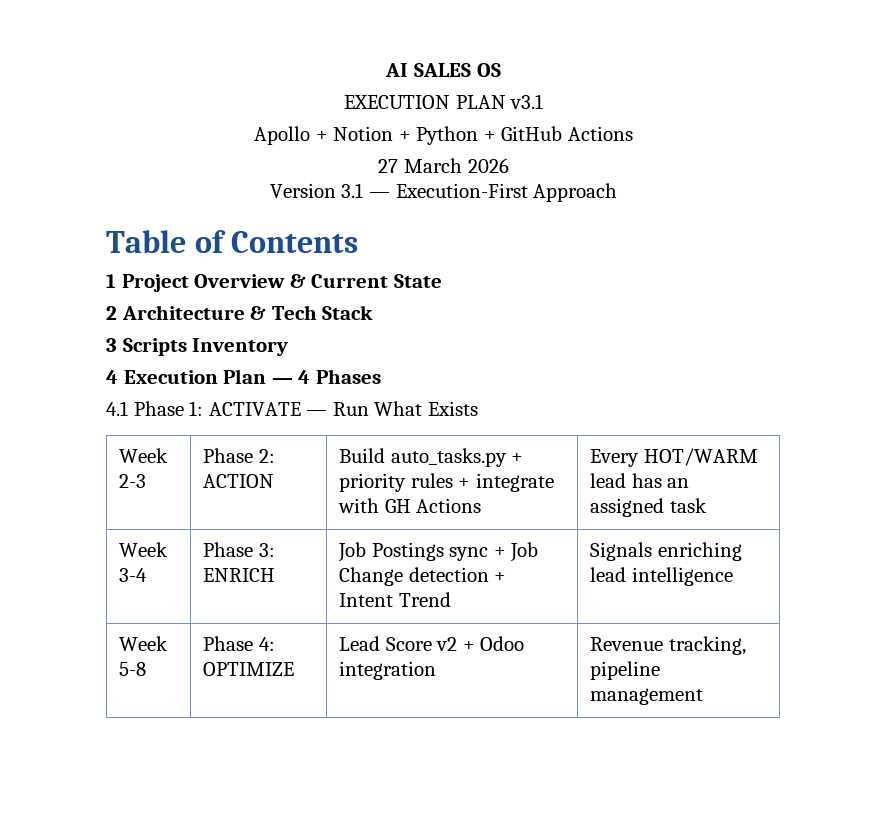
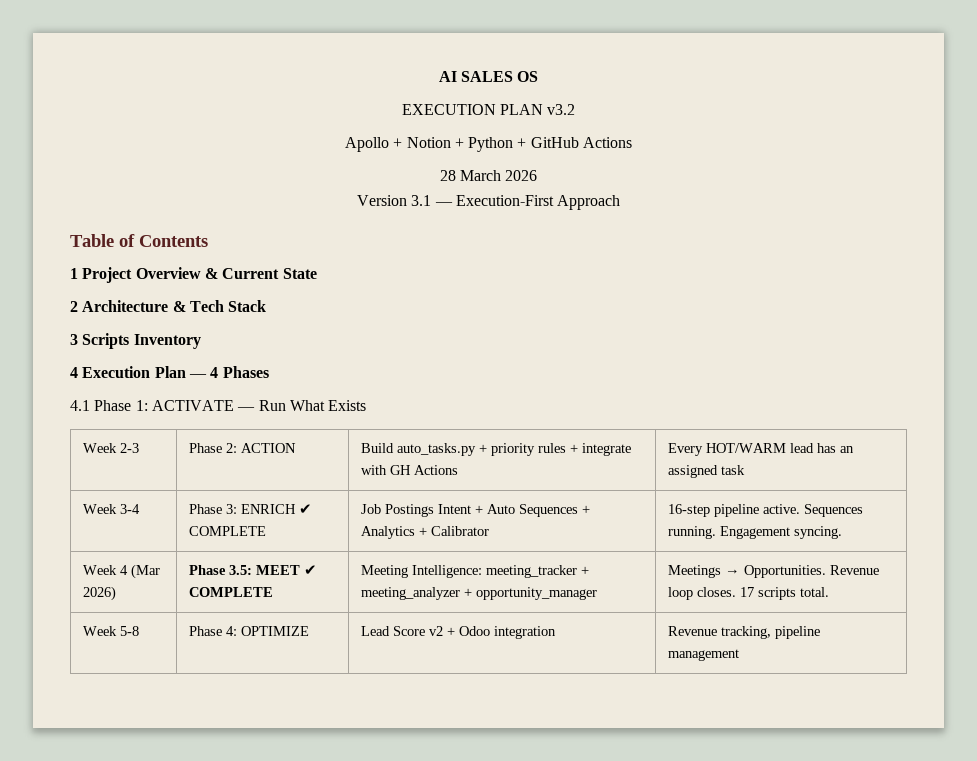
- EXECUTION PLAN v3.1
+ EXECUTION PLAN v3.2
- 27 March 2026
+ 28 March 2026
- Week 3-4 | Phase 3: ENRICH | Job Postings sync + Job Change detection + Intent Trend | Signals enriching lead intelligence
+ Week 3-4 | Phase 3: ENRICH ✔ COMPLETE | Job Postings Intent + Auto Sequences + Analytics + Calibrator | 16-step pipeline active. Sequences running. Engagement syncing.
+ Week 4 (Mar 2026) | Phase 3.5: MEET ✔ COMPLETE | Meeting Intelligence: meeting_tracker + meeting_analyzer + opportunity_manager | Meetings → Opportunities. Revenue loop closes. 17 scripts total.

